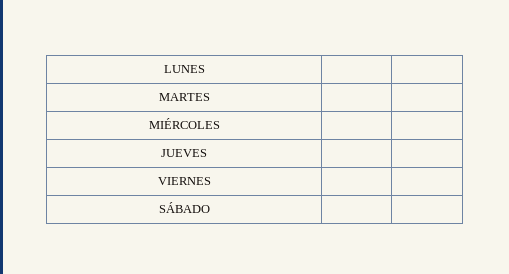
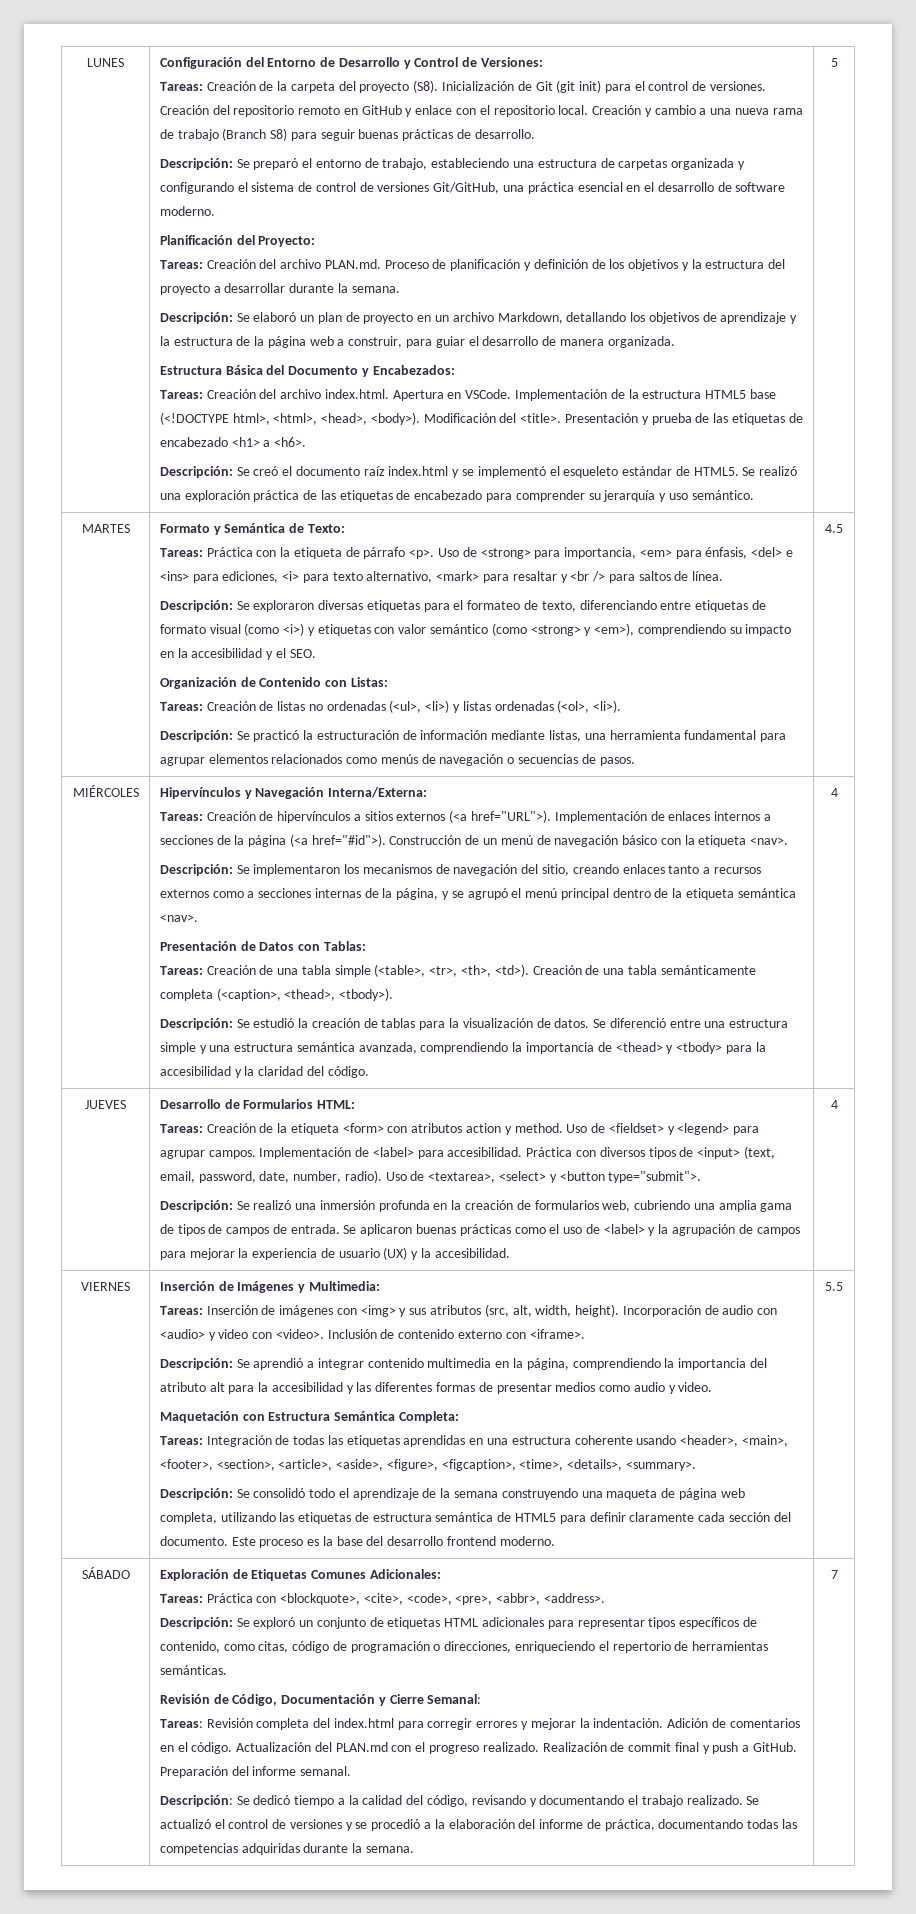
- MARTES | |
- MIÉRCOLES | |
- JUEVES | |
- VIERNES | |
- SÁBADO | |
+ Configuración del Entorno de Desarrollo y Control de Versiones:
+ Tareas: Creación de la carpeta del proyecto (S8). Inicialización de Git (git init) para el control de versiones. Creación del repositorio remoto en GitHub y enlace con el repositorio local. Creación y cambio a una nueva rama de trabajo (Branch S8) para seguir buenas prácticas de desarrollo.
+ Descripción: Se preparó el entorno de trabajo, estableciendo una estructura de carpetas organizada y configurando el sistema de control de versiones Git/GitHub, una práctica esencial en el desarrollo de software moderno.
+ Planificación del Proyecto:
+ Tareas: Creación del archivo PLAN.md. Proceso de planificación y definición de los objetivos y la estructura del proyecto a desarrollar durante la semana.
+ Descripción: Se elaboró un plan de proyecto en un archivo Markdown, detallando los objetivos de aprendizaje y la estructura de la página web a construir, para guiar el desarrollo de manera organizada.
+ Estructura Básica del Documento y Encabezados:
+ Tareas: Creación del archivo index.html. Apertura en VSCode. Implementación de la estructura HTML5 base (<!DOCTYPE html>, <html>, <head>, <body>). Modificación del <title>. Presentación y prueba de las etiquetas de encabezado <h1> a <h6>.
+ Descripción: Se creó el documento raíz index.html y se implementó el esqueleto estándar de HTML5. Se realizó una exploración práctica de las etiquetas de encabezado para comprender su jerarquía y uso semántico. | 5
+ MARTES | Formato y Semántica de Texto:
+ Tareas: Práctica con la etiqueta de párrafo <p>. Uso de <strong> para importancia, <em> para énfasis, <del> e <ins> para ediciones, <i> para texto alternativo, <mark> para resaltar y <br /> para saltos de línea.
+ Descripción: Se exploraron diversas etiquetas para el formateo de texto, diferenciando entre etiquetas de formato visual (como <i>) y etiquetas con valor semántico (como <strong> y <em>), comprendiendo su impacto en la accesibilidad y el SEO.
+ Organización de Contenido con Listas:
+ Tareas: Creación de listas no ordenadas (<ul>, <li>) y listas ordenadas (<ol>, <li>).
+ Descripción: Se practicó la estructuración de información mediante listas, una herramienta fundamental para agrupar elementos relacionados como menús de navegación o secuencias de pasos. | 4.5
+ MIÉRCOLES | Hipervínculos y Navegación Interna/Externa:
+ Tareas: Creación de hipervínculos a sitios externos (<a href="URL">). Implementación de enlaces internos a secciones de la página (<a href="#id">). Construcción de un menú de navegación básico con la etiqueta <nav>.
+ Descripción: Se implementaron los mecanismos de navegación del sitio, creando enlaces tanto a recursos externos como a secciones internas de la página, y se agrupó el menú principal dentro de la etiqueta semántica <nav>.
+ Presentación de Datos con Tablas:
+ Tareas: Creación de una tabla simple (<table>, <tr>, <th>, <td>). Creación de una tabla semánticamente completa (<caption>, <thead>, <tbody>).
+ Descripción: Se estudió la creación de tablas para la visualización de datos. Se diferenció entre una estructura simple y una estructura semántica avanzada, comprendiendo la importancia de <thead> y <tbody> para la accesibilidad y la claridad del código. | 4
+ JUEVES | Desarrollo de Formularios HTML:
+ Tareas: Creación de la etiqueta <form> con atributos action y method. Uso de <fieldset> y <legend> para agrupar campos. Implementación de <label> para accesibilidad. Práctica con diversos tipos de <input> (text, email, password, date, number, radio). Uso de <textarea>, <select> y <button type="submit">.
+ Descripción: Se realizó una inmersión profunda en la creación de formularios web, cubriendo una amplia gama de tipos de campos de entrada. Se aplicaron buenas prácticas como el uso de <label> y la agrupación de campos para mejorar la experiencia de usuario (UX) y la accesibilidad. | 4
+ VIERNES | Inserción de Imágenes y Multimedia:
+ Tareas: Inserción de imágenes con <img> y sus atributos (src, alt, width, height). Incorporación de audio con <audio> y video con <video>. Inclusión de contenido externo con <iframe>.
+ Descripción: Se aprendió a integrar contenido multimedia en la página, comprendiendo la importancia del atributo alt para la accesibilidad y las diferentes formas de presentar medios como audio y video.
+ Maquetación con Estructura Semántica Completa:
+ Tareas: Integración de todas las etiquetas aprendidas en una estructura coherente usando <header>, <main>, <footer>, <section>, <article>, <aside>, <figure>, <figcaption>, <time>, <details>, <summary>.
+ Descripción: Se consolidó todo el aprendizaje de la semana construyendo una maqueta de página web completa, utilizando las etiquetas de estructura semántica de HTML5 para definir claramente cada sección del documento. Este proceso es la base del desarrollo frontend moderno. | 5.5
+ SÁBADO | Exploración de Etiquetas Comunes Adicionales:
+ Tareas: Práctica con <blockquote>, <cite>, <code>, <pre>, <abbr>, <address>.
+ Descripción: Se exploró un conjunto de etiquetas HTML adicionales para representar tipos específicos de contenido, como citas, código de programación o direcciones, enriqueciendo el repertorio de herramientas semánticas.
+ Revisión de Código, Documentación y Cierre Semanal:
+ Tareas: Revisión completa del index.html para corregir errores y mejorar la indentación. Adición de comentarios en el código. Actualización del PLAN.md con el progreso realizado. Realización de commit final y push a GitHub. Preparación del informe semanal.
+ Descripción: Se dedicó tiempo a la calidad del código, revisando y documentando el trabajo realizado. Se actualizó el control de versiones y se procedió a la elaboración del informe de práctica, documentando todas las competencias adquiridas durante la semana. | 7

